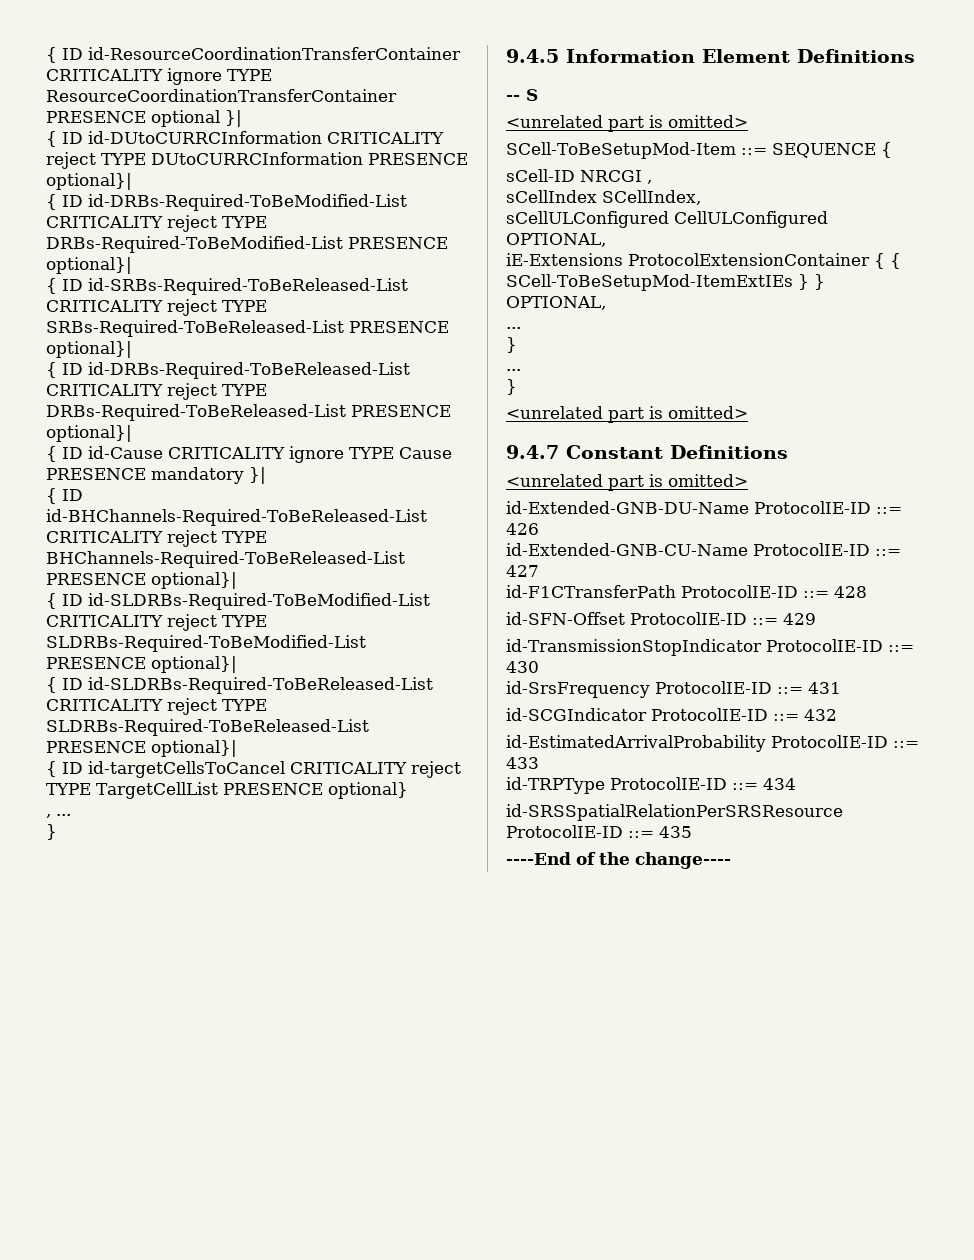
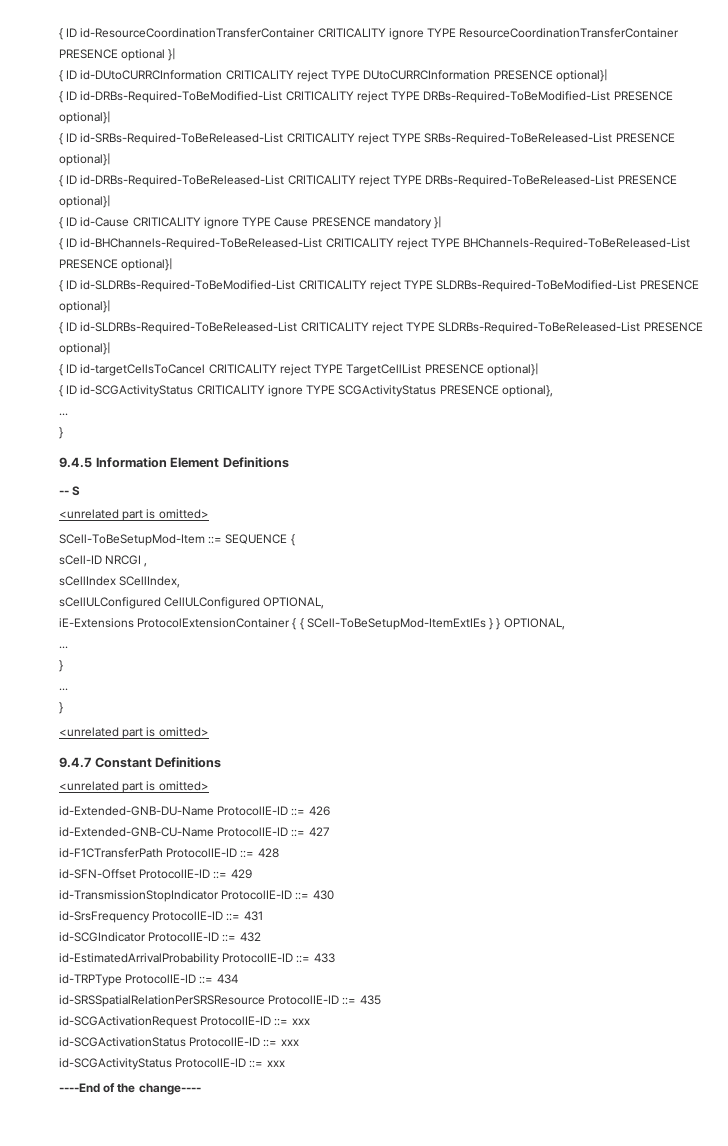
- { ID id-targetCellsToCancel CRITICALITY reject TYPE TargetCellList PRESENCE optional}
- , ...
+ { ID id-targetCellsToCancel CRITICALITY reject TYPE TargetCellList PRESENCE optional}|
+ { ID id-SCGActivityStatus CRITICALITY ignore TYPE SCGActivityStatus PRESENCE optional},
+ ...
+ id-SCGActivationRequest ProtocolIE-ID ::= xxx
+ id-SCGActivationStatus ProtocolIE-ID ::= xxx
+ id-SCGActivityStatus ProtocolIE-ID ::= xxx

